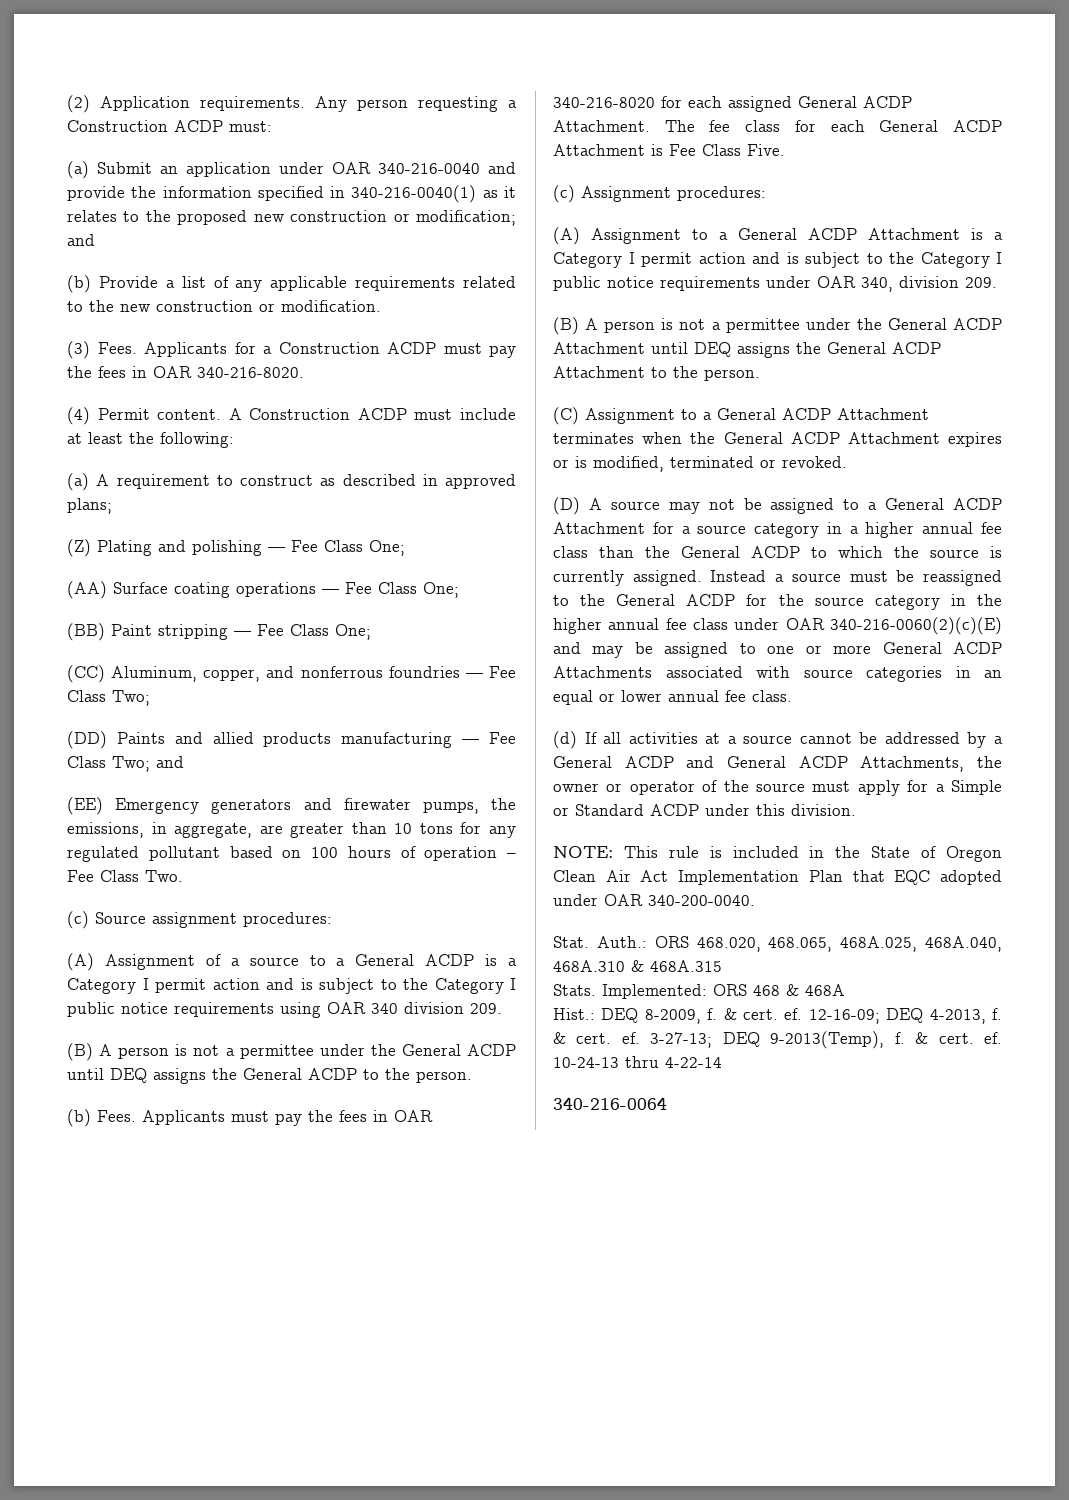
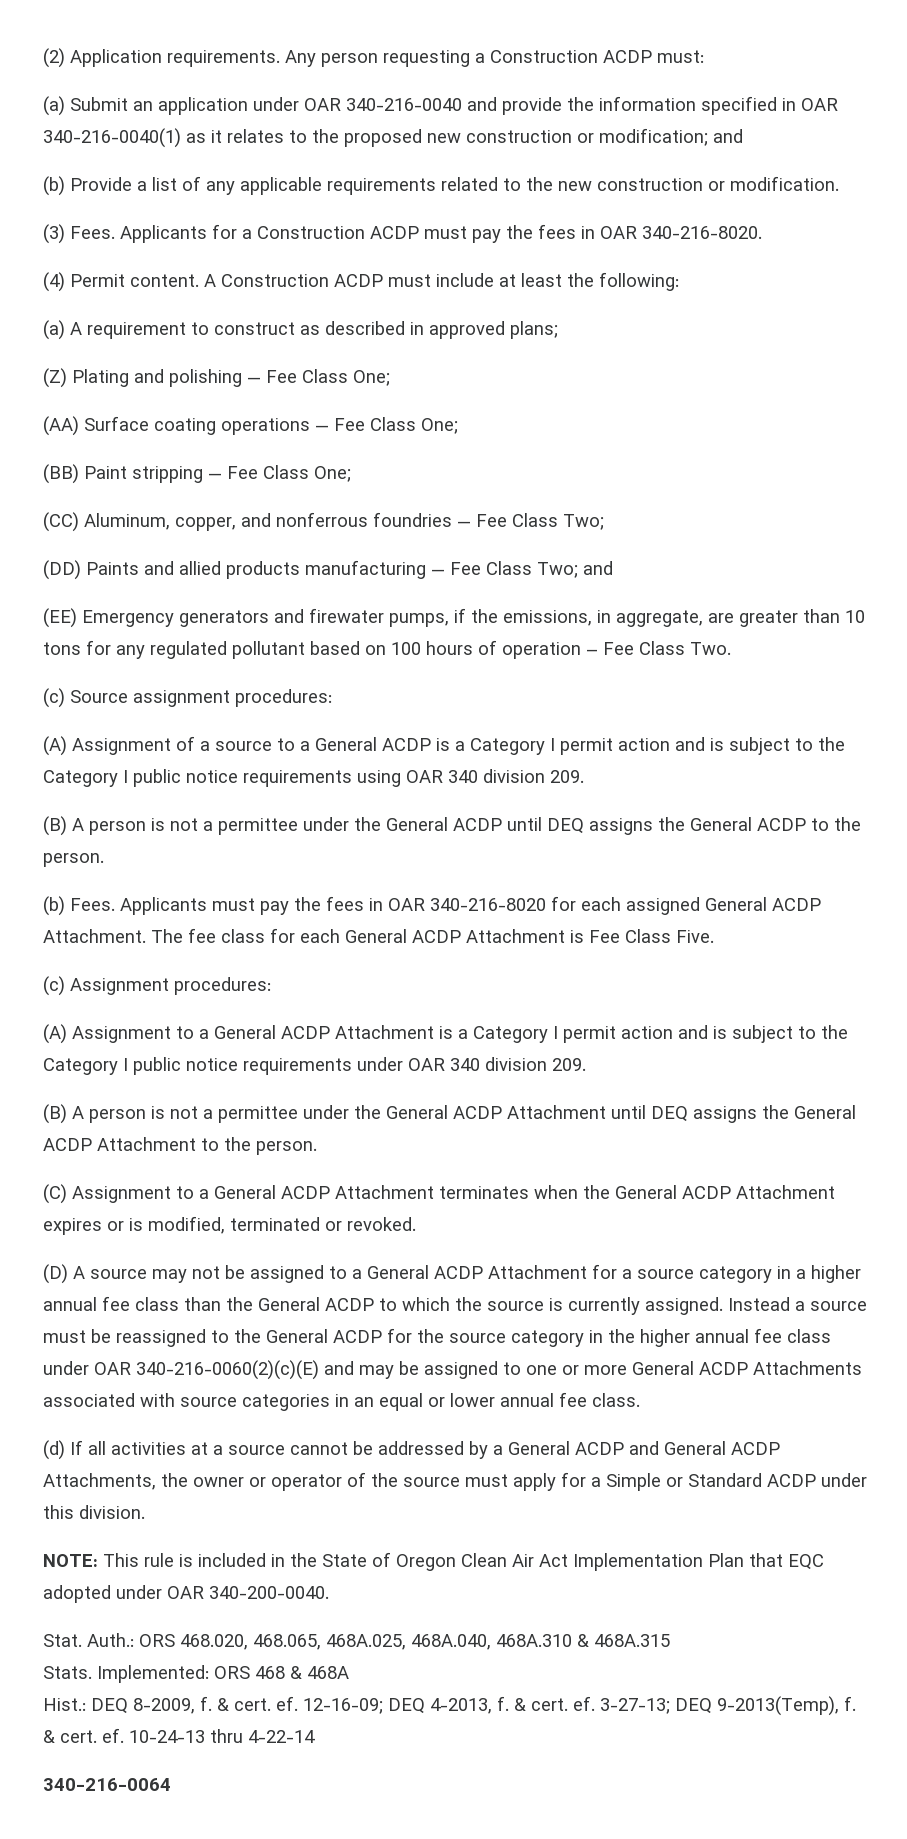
- (a) Submit an application under OAR 340-216-0040 and provide the information specified in 340-216-0040(1) as it relates to the proposed new construction or modification; and
+ (a) Submit an application under OAR 340-216-0040 and provide the information specified in OAR 340-216-0040(1) as it relates to the proposed new construction or modification; and
- (EE) Emergency generators and firewater pumps, the emissions, in aggregate, are greater than 10 tons for any regulated pollutant based on 100 hours of operation – Fee Class Two.
+ (EE) Emergency generators and firewater pumps, if the emissions, in aggregate, are greater than 10 tons for any regulated pollutant based on 100 hours of operation – Fee Class Two.
- (A) Assignment to a General ACDP Attachment is a Category I permit action and is subject to the Category I public notice requirements under OAR 340, division 209.
+ (A) Assignment to a General ACDP Attachment is a Category I permit action and is subject to the Category I public notice requirements under OAR 340 division 209.

